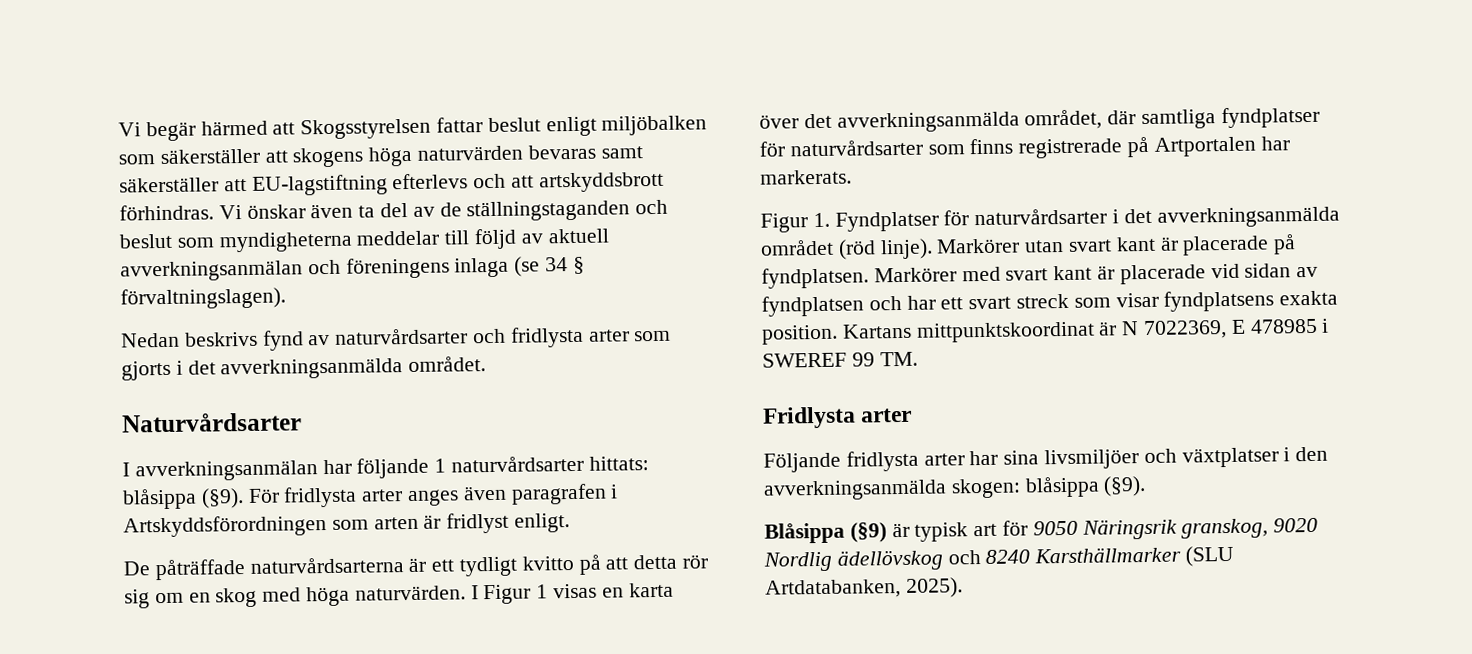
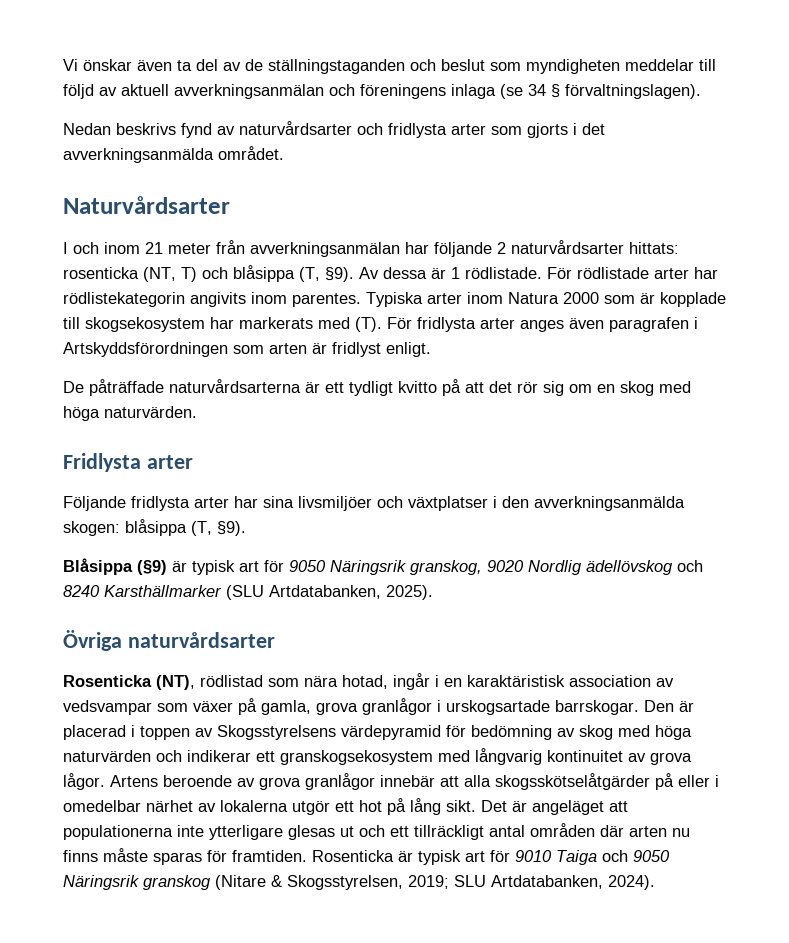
- Vi begär härmed att Skogsstyrelsen fattar beslut enligt miljöbalken som säkerställer att skogens höga naturvärden bevaras samt säkerställer att EU-lagstiftning efterlevs och att artskyddsbrott förhindras. Vi önskar även ta del av de ställningstaganden och beslut som myndigheterna meddelar till följd av aktuell avverkningsanmälan och föreningens inlaga (se 34 § förvaltningslagen).
+ Vi önskar även ta del av de ställningstaganden och beslut som myndigheten meddelar till följd av aktuell avverkningsanmälan och föreningens inlaga (se 34 § förvaltningslagen).
- I avverkningsanmälan har följande 1 naturvårdsarter hittats: blåsippa (§9). För fridlysta arter anges även paragrafen i Artskyddsförordningen som arten är fridlyst enligt.
+ I och inom 21 meter från avverkningsanmälan har följande 2 naturvårdsarter hittats: rosenticka (NT, T) och blåsippa (T, §9). Av dessa är 1 rödlistade. För rödlistade arter har rödlistekategorin angivits inom parentes. Typiska arter inom Natura 2000 som är kopplade till skogsekosystem har markerats med (T). För fridlysta arter anges även paragrafen i Artskyddsförordningen som arten är fridlyst enligt.
- De påträffade naturvårdsarterna är ett tydligt kvitto på att detta rör sig om en skog med höga naturvärden. I Figur 1 visas en karta över det avverkningsanmälda området, där samtliga fyndplatser för naturvårdsarter som finns registrerade på Artportalen har markerats.
- Figur 1. Fyndplatser för naturvårdsarter i det avverkningsanmälda området (röd linje). Markörer utan svart kant är placerade på fyndplatsen. Markörer med svart kant är placerade vid sidan av fyndplatsen och har ett svart streck som visar fyndplatsens exakta position. Kartans mittpunktskoordinat är N 7022369, E 478985 i SWEREF 99 TM.
+ De påträffade naturvårdsarterna är ett tydligt kvitto på att det rör sig om en skog med höga naturvärden.
- Följande fridlysta arter har sina livsmiljöer och växtplatser i den avverkningsanmälda skogen: blåsippa (§9).
+ Följande fridlysta arter har sina livsmiljöer och växtplatser i den avverkningsanmälda skogen: blåsippa (T, §9).
+ Övriga naturvårdsarter
+ Rosenticka (NT), rödlistad som nära hotad, ingår i en karaktäristisk association av vedsvampar som växer på gamla, grova granlågor i urskogsartade barrskogar. Den är placerad i toppen av Skogsstyrelsens värdepyramid för bedömning av skog med höga naturvärden och indikerar ett granskogsekosystem med långvarig kontinuitet av grova lågor. Artens beroende av grova granlågor innebär att alla skogsskötselåtgärder på eller i omedelbar närhet av lokalerna utgör ett hot på lång sikt. Det är angeläget att populationerna inte ytterligare glesas ut och ett tillräckligt antal områden där arten nu finns måste sparas för framtiden. Rosenticka är typisk art för 9010 Taiga och 9050 Näringsrik granskog (Nitare & Skogsstyrelsen, 2019; SLU Artdatabanken, 2024).

